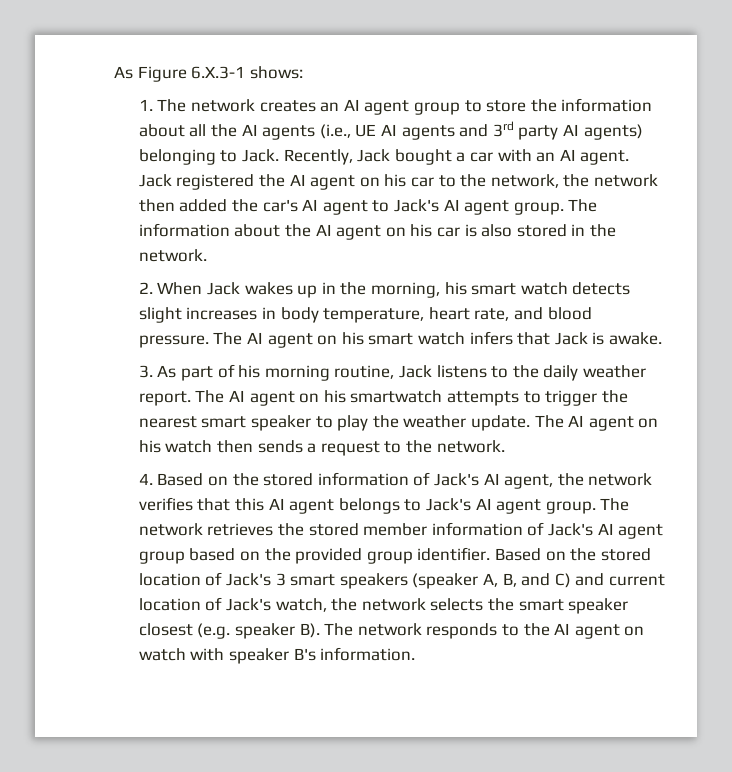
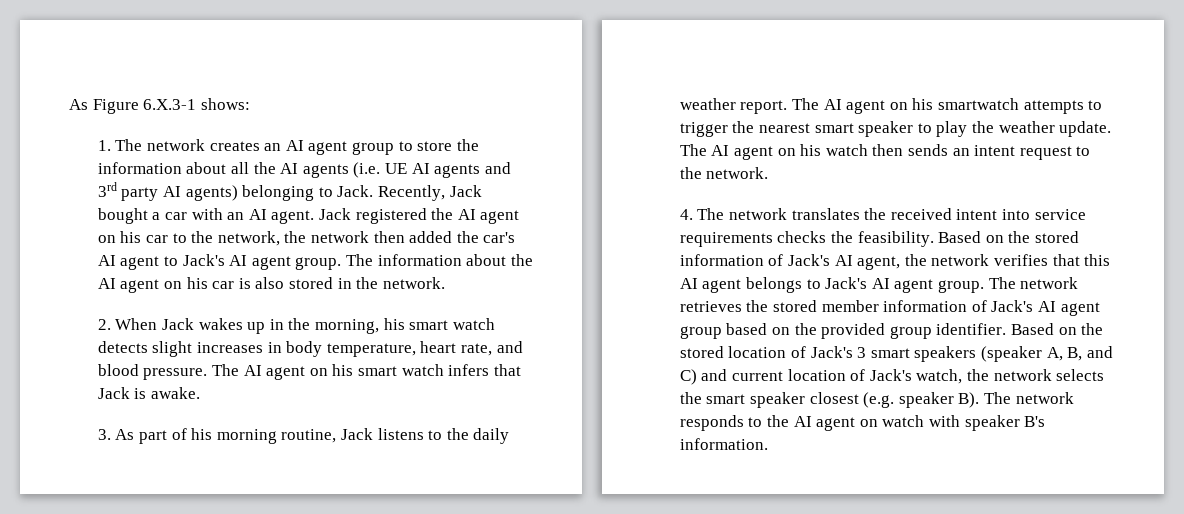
- 1. The network creates an AI agent group to store the information about all the AI agents (i.e., UE AI agents and 3rd party AI agents) belonging to Jack.
+ 1. The network creates an AI agent group to store the information about all the AI agents (i.e. UE AI agents and 3rd party AI agents) belonging to Jack.
- The AI agent on his watch then sends a request to the network.
+ The AI agent on his watch then sends an intent request to the network.
- 4. Based on the stored information of Jack's AI agent, the network verifies that this AI agent belongs to Jack's AI agent group.
+ 4. The network translates the received intent into service requirements checks the feasibility. Based on the stored information of Jack's AI agent, the network verifies that this AI agent belongs to Jack's AI agent group.

